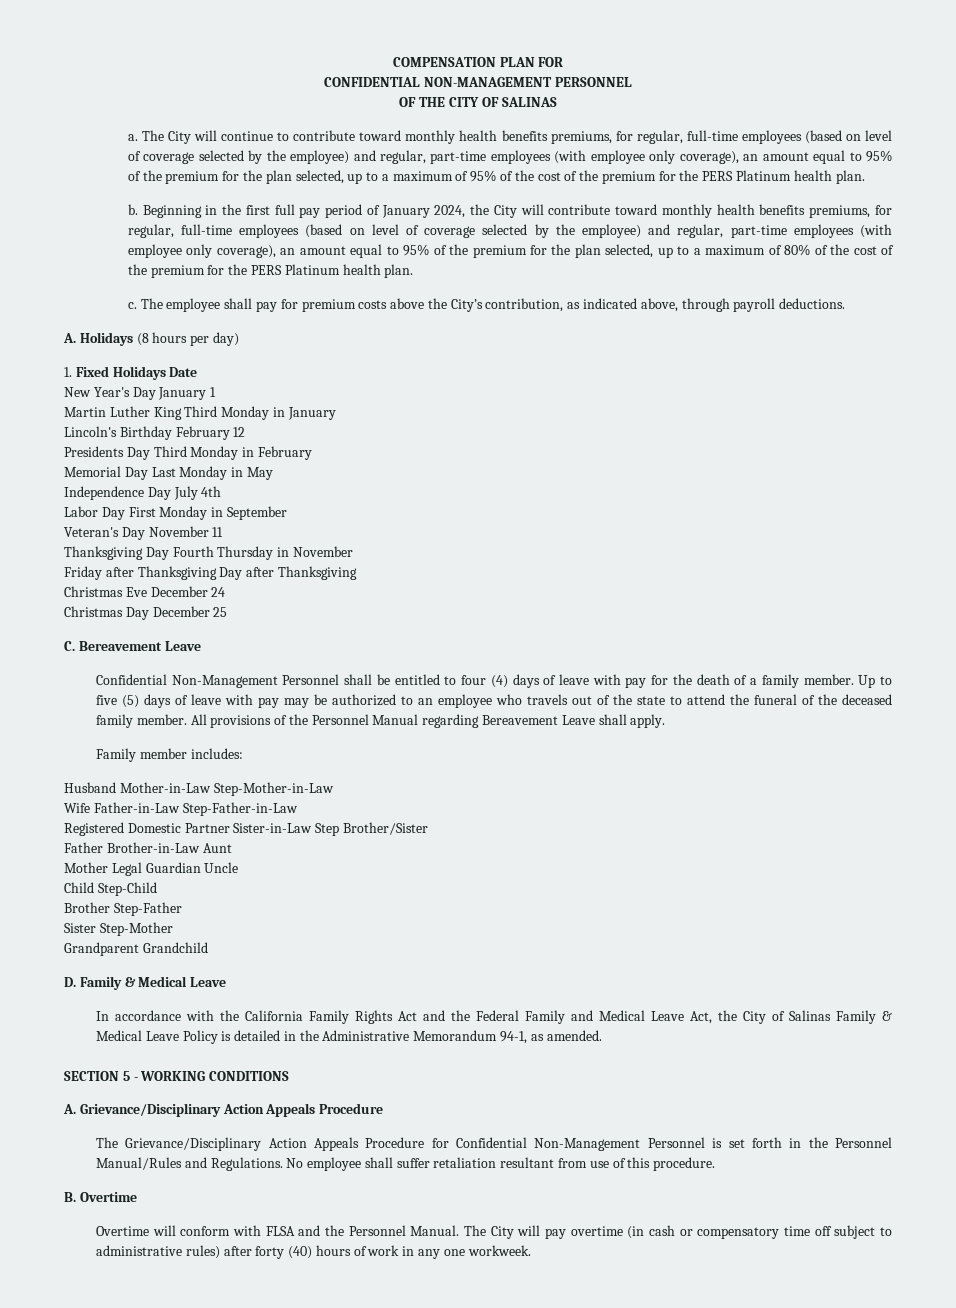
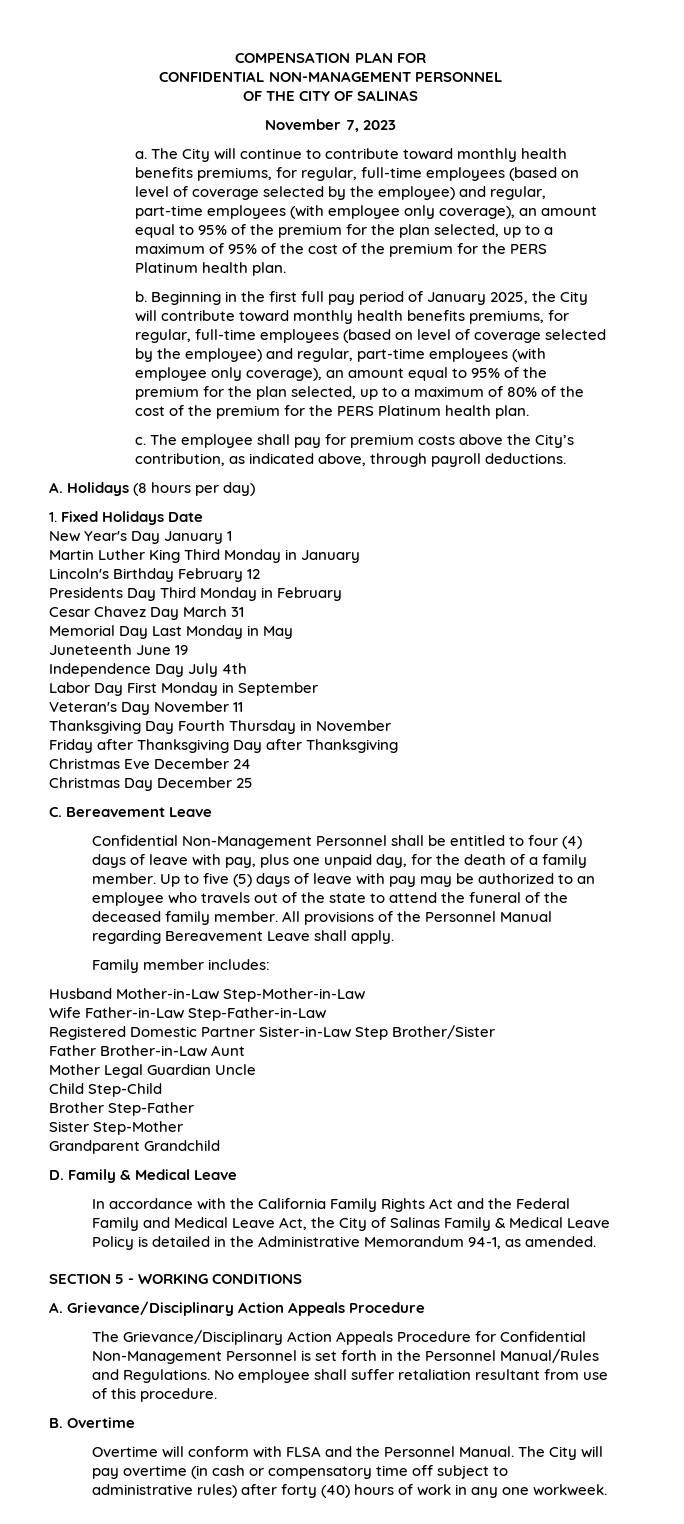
+ November 7, 2023
- Beginning in the first full pay period of January 2024, the City will contribute toward monthly health benefits premiums, for regular, full-time employees (based on level of coverage selected by the employee) and regular, part-time employees (with employee only coverage), an amount equal to 95% of the premium for the plan selected, up to a maximum of 80% of the cost of the premium for the PERS Platinum health plan.
+ Beginning in the first full pay period of January 2025, the City will contribute toward monthly health benefits premiums, for regular, full-time employees (based on level of coverage selected by the employee) and regular, part-time employees (with employee only coverage), an amount equal to 95% of the premium for the plan selected, up to a maximum of 80% of the cost of the premium for the PERS Platinum health plan.
+ Cesar Chavez Day March 31
+ Juneteenth June 19
- Confidential Non-Management Personnel shall be entitled to four (4) days of leave with pay for the death of a family member.
+ Confidential Non-Management Personnel shall be entitled to four (4) days of leave with pay, plus one unpaid day, for the death of a family member.

